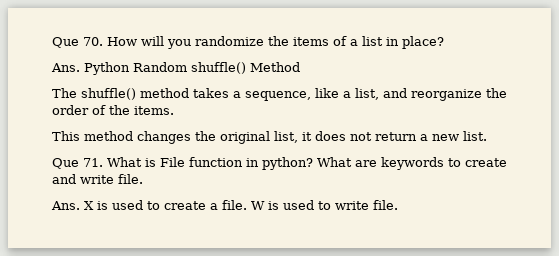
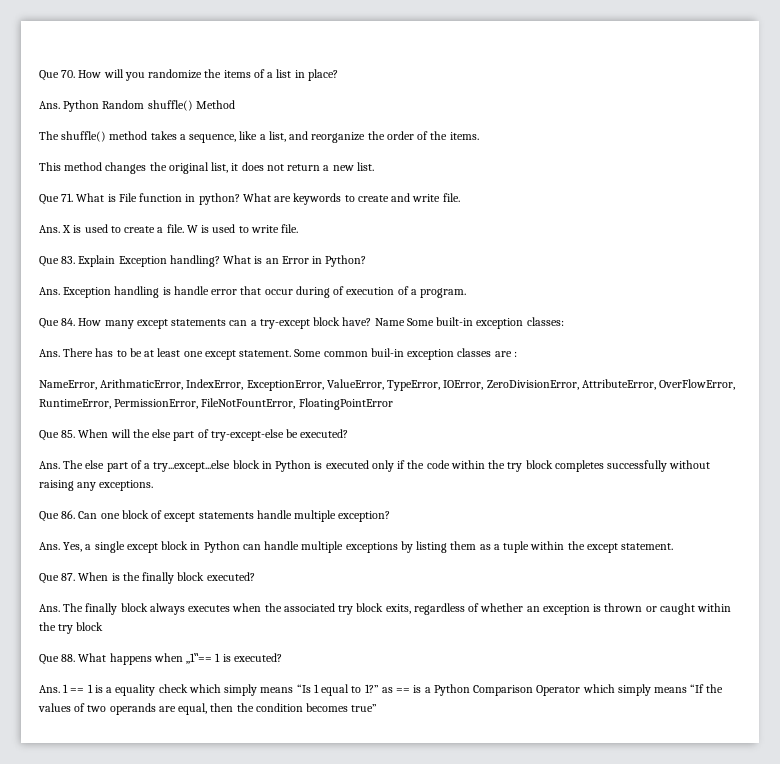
+ Que 83. Explain Exception handling? What is an Error in Python?
+ Ans. Exception handling is handle error that occur during of execution of a program.
+ Que 84. How many except statements can a try-except block have? Name Some built-in exception classes:
+ Ans. There has to be at least one except statement. Some common buil-in exception classes are :
+ NameError, ArithmaticError, IndexError, ExceptionError, ValueError, TypeError, IOError, ZeroDivisionError, AttributeError, OverFlowError, RuntimeError, PermissionError, FileNotFountError, FloatingPointError
+ Que 85. When will the else part of try-except-else be executed?
+ Ans. The else part of a try...except...else block in Python is executed only if the code within the try block completes successfully without raising any exceptions.
+ Que 86. Can one block of except statements handle multiple exception?
+ Ans. Yes, a single except block in Python can handle multiple exceptions by listing them as a tuple within the except statement.
+ Que 87. When is the finally block executed?
+ Ans. The finally block always executes when the associated try block exits, regardless of whether an exception is thrown or caught within the try block
+ Que 88. What happens when „1‟== 1 is executed?
+ Ans. 1 == 1 is a equality check which simply means “Is 1 equal to 1?” as == is a Python Comparison Operator which simply means “If the values of two operands are equal, then the condition becomes true”

